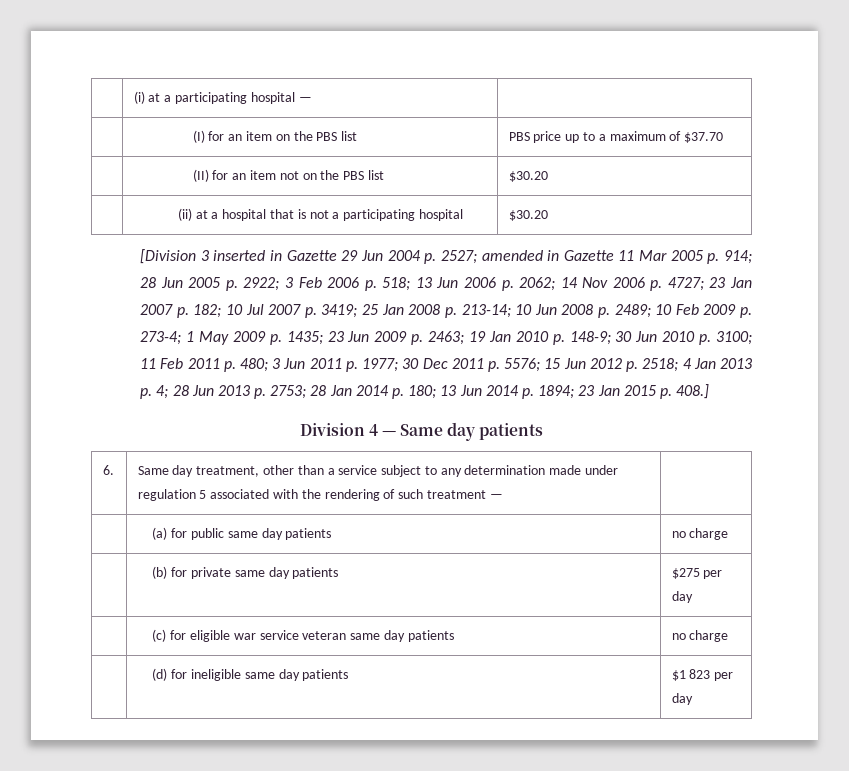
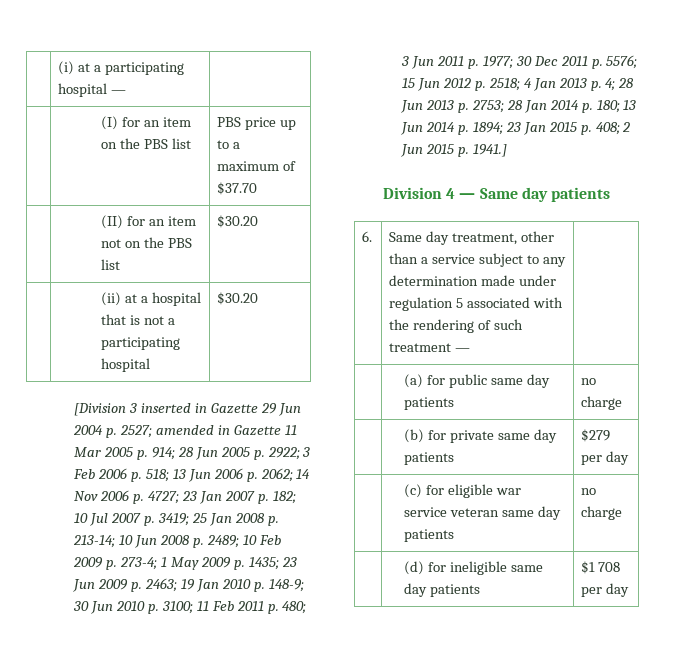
- 23 Jan 2015 p. 408.]
+ 23 Jan 2015 p. 408; 2 Jun 2015 p. 1941.]
- | (b) for private same day patients | $275 per day
+ | (b) for private same day patients | $279 per day
- | (d) for ineligible same day patients | $1 823 per day
+ | (d) for ineligible same day patients | $1 708 per day

